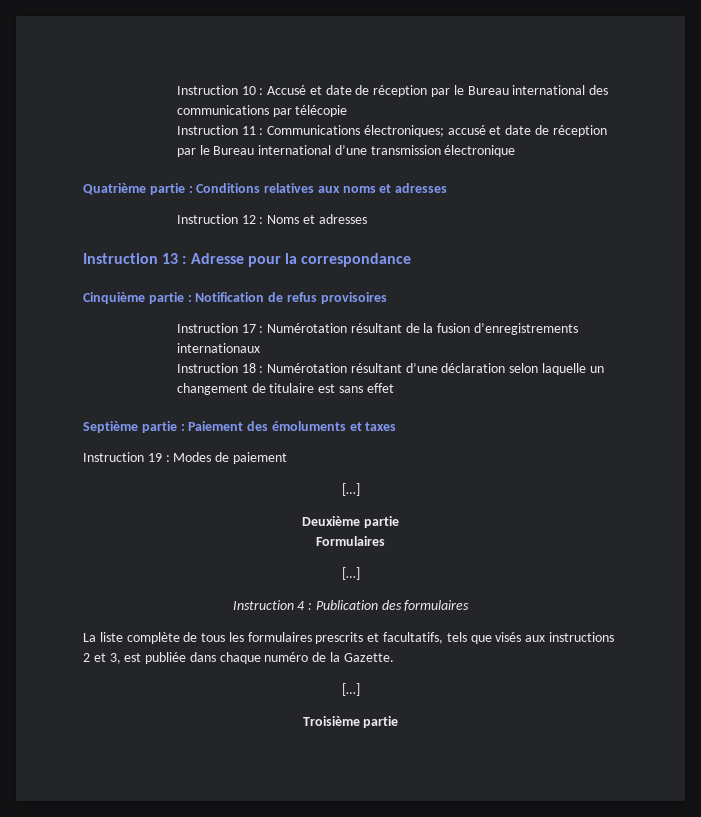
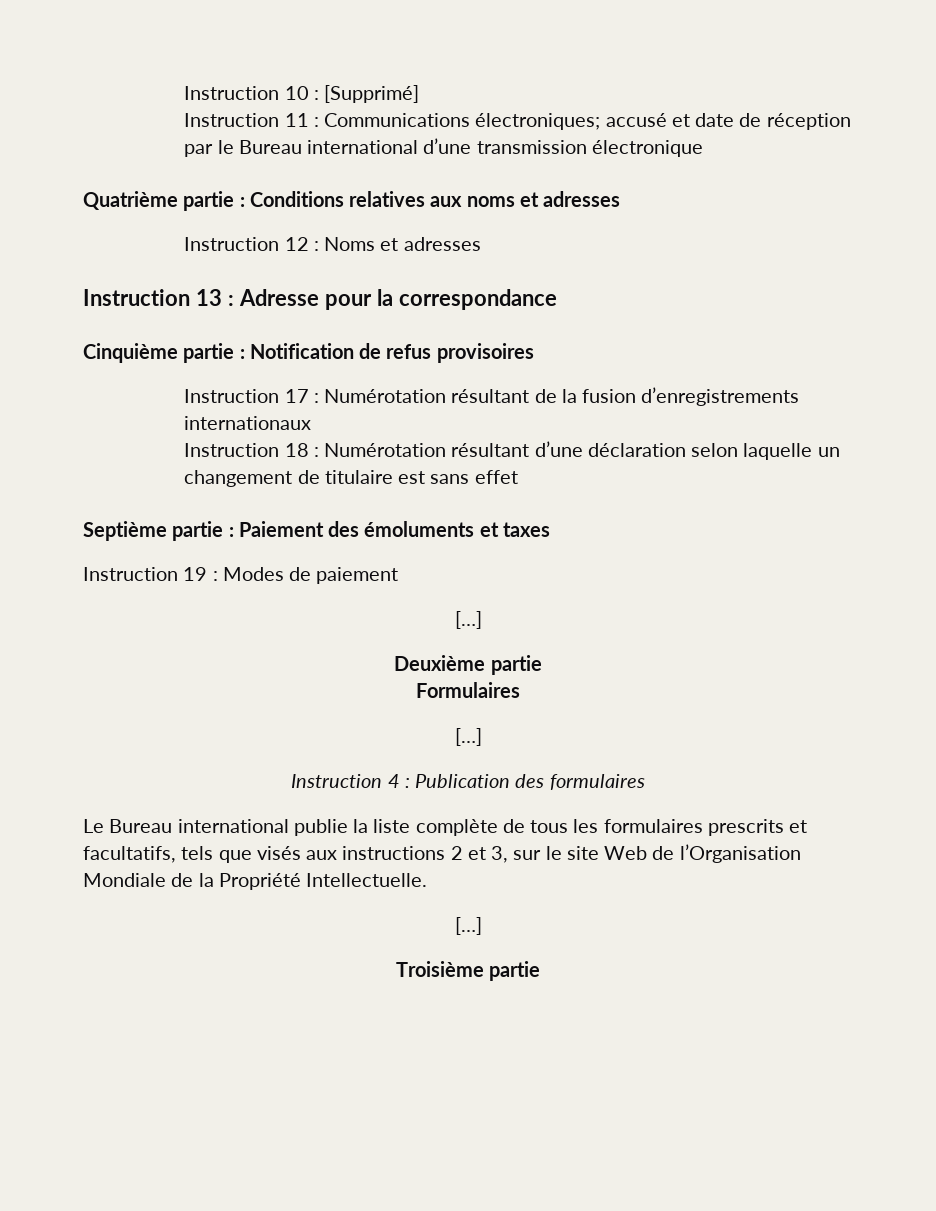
- Instruction 10 : Accusé et date de réception par le Bureau international des communications par télécopie
+ Instruction 10 : [Supprimé]
- La liste complète de tous les formulaires prescrits et facultatifs, tels que visés aux instructions 2 et 3, est publiée dans chaque numéro de la Gazette.
+ Le Bureau international publie la liste complète de tous les formulaires prescrits et facultatifs, tels que visés aux instructions 2 et 3, sur le site Web de l’Organisation Mondiale de la Propriété Intellectuelle.

